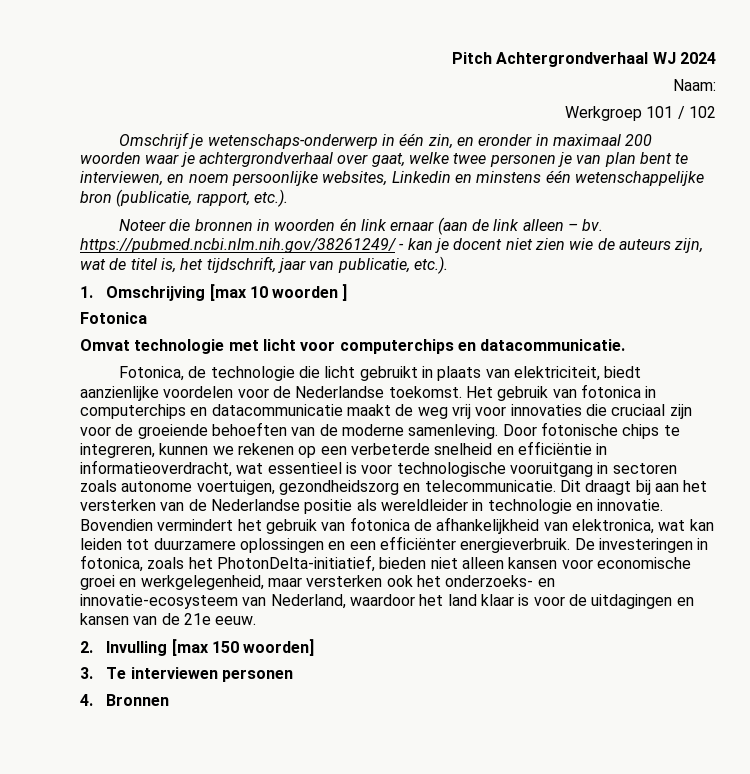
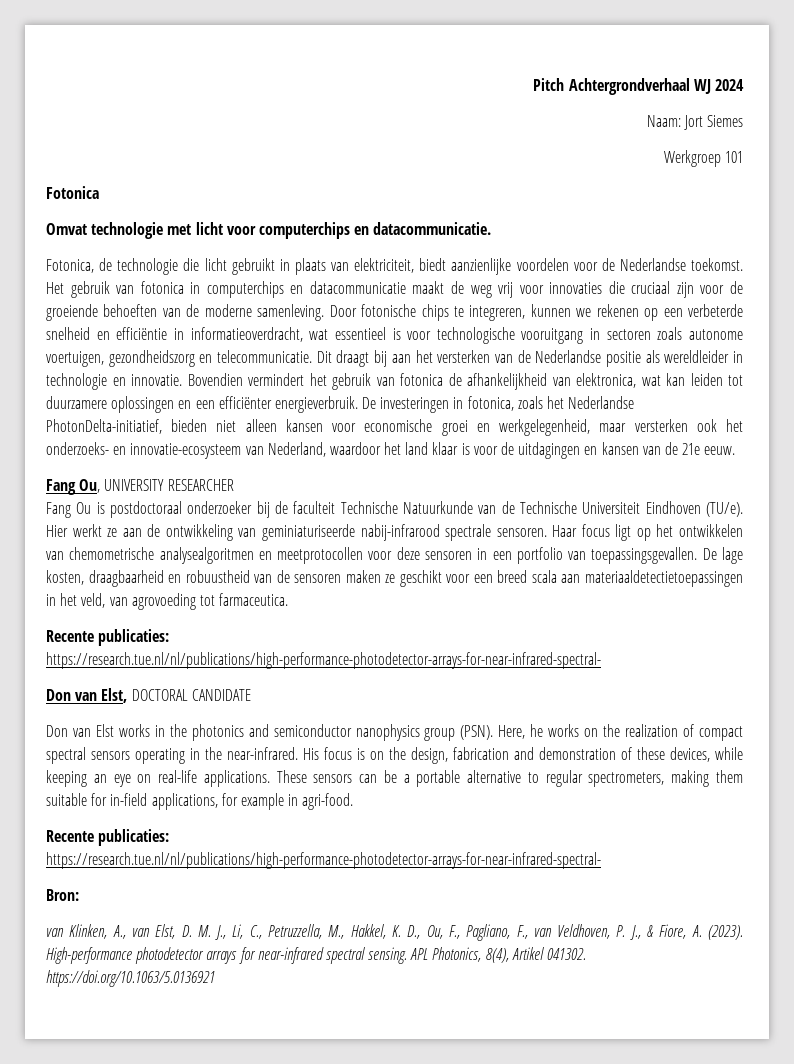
- Naam:
+ Naam: Jort Siemes
- Werkgroep 101 / 102
- Omschrijf je wetenschaps-onderwerp in één zin, en eronder in maximaal 200 woorden waar je achtergrondverhaal over gaat, welke twee personen je van plan bent te interviewen, en noem persoonlijke websites, Linkedin en minstens één wetenschappelijke bron (publicatie, rapport, etc.).
- Noteer die bronnen in woorden én link ernaar (aan de link alleen – bv. https://pubmed.ncbi.nlm.nih.gov/38261249/ - kan je docent niet zien wie de auteurs zijn, wat de titel is, het tijdschrift, jaar van publicatie, etc.).
- 1. Omschrijving [max 10 woorden ]
+ Werkgroep 101
- De investeringen in fotonica, zoals het PhotonDelta-initiatief, bieden niet alleen kansen voor economische groei en werkgelegenheid, maar versterken ook het onderzoeks- en innovatie-ecosysteem van Nederland, waardoor het land klaar is voor de uitdagingen en kansen van de 21e eeuw.
+ De investeringen in fotonica, zoals het Nederlandse PhotonDelta-initiatief, bieden niet alleen kansen voor economische groei en werkgelegenheid, maar versterken ook het onderzoeks- en innovatie-ecosysteem van Nederland, waardoor het land klaar is voor de uitdagingen en kansen van de 21e eeuw.
- 2. Invulling [max 150 woorden]
- 3. Te interviewen personen
- 4. Bronnen
+ Fang Ou, UNIVERSITY RESEARCHER
+ Fang Ou is postdoctoraal onderzoeker bij de faculteit Technische Natuurkunde van de Technische Universiteit Eindhoven (TU/e). Hier werkt ze aan de ontwikkeling van geminiaturiseerde nabij-infrarood spectrale sensoren. Haar focus ligt op het ontwikkelen van chemometrische analysealgoritmen en meetprotocollen voor deze sensoren in een portfolio van toepassingsgevallen. De lage kosten, draagbaarheid en robuustheid van de sensoren maken ze geschikt voor een breed scala aan materiaaldetectietoepassingen in het veld, van agrovoeding tot farmaceutica.
+ Recente publicaties:
+ https://research.tue.nl/nl/publications/high-performance-photodetector-arrays-for-near-infrared-spectral-
+ Don van Elst, DOCTORAL CANDIDATE
+ Don van Elst works in the photonics and semiconductor nanophysics group (PSN). Here, he works on the realization of compact spectral sensors operating in the near-infrared. His focus is on the design, fabrication and demonstration of these devices, while keeping an eye on real-life applications. These sensors can be a portable alternative to regular spectrometers, making them suitable for in-field applications, for example in agri-food.
+ Recente publicaties:
+ https://research.tue.nl/nl/publications/high-performance-photodetector-arrays-for-near-infrared-spectral-
+ Bron:
+ van Klinken, A., van Elst, D. M. J., Li, C., Petruzzella, M., Hakkel, K. D., Ou, F., Pagliano, F., van Veldhoven, P. J., & Fiore, A. (2023). High-performance photodetector arrays for near-infrared spectral sensing. APL Photonics, 8(4), Artikel 041302. https://doi.org/10.1063/5.0136921

